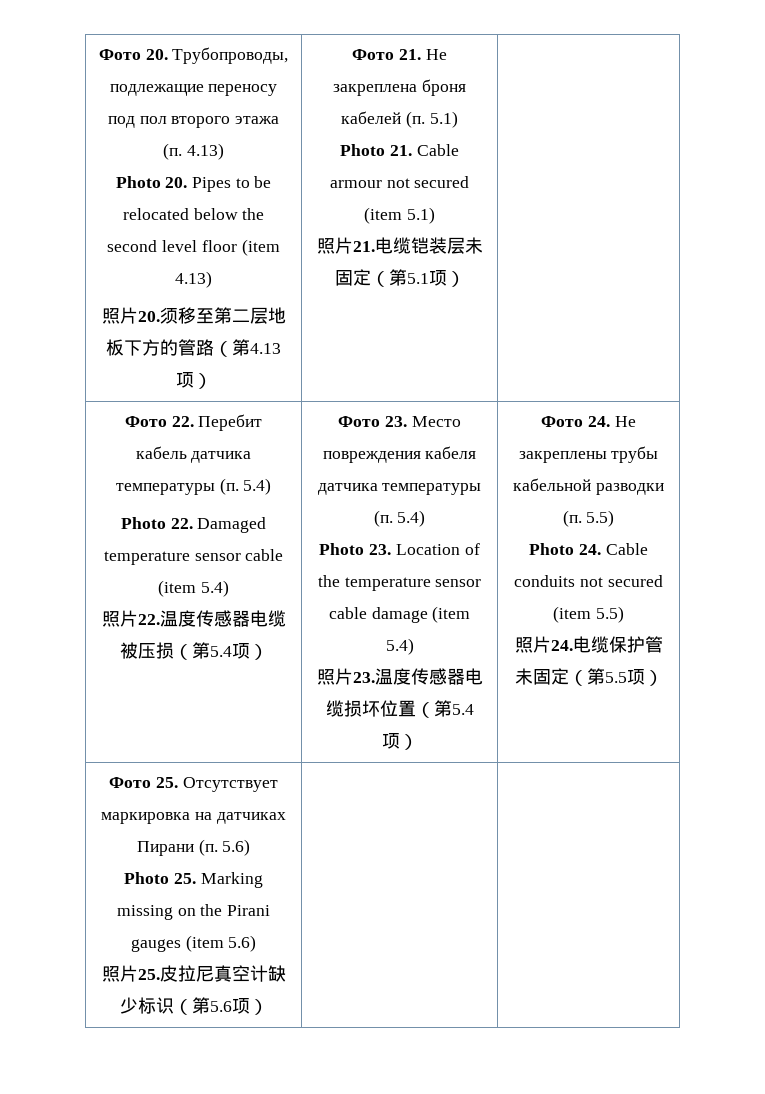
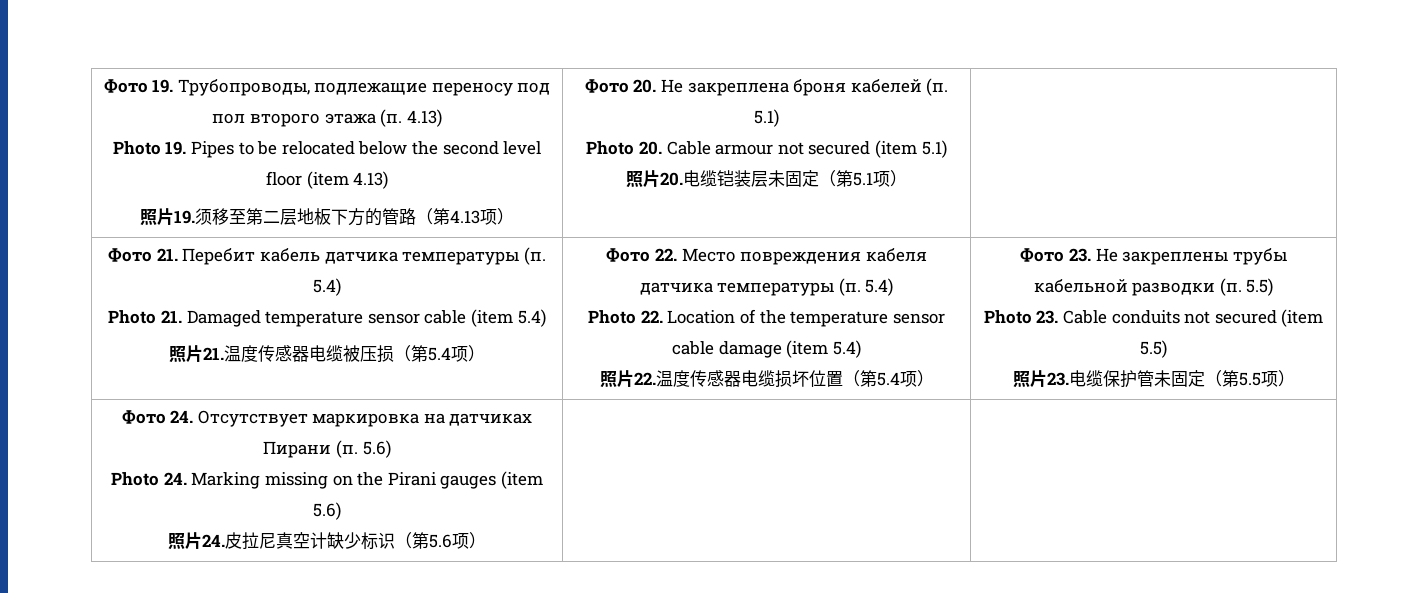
- Фото 20. Трубопроводы, подлежащие переносу под пол второго этажа (п. 4.13)
+ Фото 19. Трубопроводы, подлежащие переносу под пол второго этажа (п. 4.13)
- Photo 20. Pipes to be relocated below the second level floor (item 4.13)
+ Photo 19. Pipes to be relocated below the second level floor (item 4.13)
- 照片20.须移至第二层地板下方的管路（第4.13项）
+ 照片19.须移至第二层地板下方的管路（第4.13项）
- Фото 21. Не закреплена броня кабелей (п. 5.1)
+ Фото 20. Не закреплена броня кабелей (п. 5.1)
- Photo 21. Cable armour not secured (item 5.1)
+ Photo 20. Cable armour not secured (item 5.1)
- 照片21.电缆铠装层未固定（第5.1项）
+ 照片20.电缆铠装层未固定（第5.1项）
- Фото 22. Перебит кабель датчика температуры (п. 5.4)
+ Фото 21. Перебит кабель датчика температуры (п. 5.4)
- Photo 22. Damaged temperature sensor cable (item 5.4)
+ Photo 21. Damaged temperature sensor cable (item 5.4)
- 照片22.温度传感器电缆被压损（第5.4项）
+ 照片21.温度传感器电缆被压损（第5.4项）
- Фото 23. Место повреждения кабеля датчика температуры (п. 5.4)
+ Фото 22. Место повреждения кабеля датчика температуры (п. 5.4)
- Photo 23. Location of the temperature sensor cable damage (item 5.4)
+ Photo 22. Location of the temperature sensor cable damage (item 5.4)
- 照片23.温度传感器电缆损坏位置（第5.4项）
+ 照片22.温度传感器电缆损坏位置（第5.4项）
- Фото 24. Не закреплены трубы кабельной разводки (п. 5.5)
+ Фото 23. Не закреплены трубы кабельной разводки (п. 5.5)
- Photo 24. Cable conduits not secured (item 5.5)
+ Photo 23. Cable conduits not secured (item 5.5)
- 照片24.电缆保护管未固定（第5.5项）
+ 照片23.电缆保护管未固定（第5.5项）
- Фото 25. Отсутствует маркировка на датчиках Пирани (п. 5.6)
- Photo 25. Marking missing on the Pirani gauges (item 5.6)
- 照片25.皮拉尼真空计缺少标识（第5.6项） | |
+ Фото 24. Отсутствует маркировка на датчиках Пирани (п. 5.6)
+ Photo 24. Marking missing on the Pirani gauges (item 5.6)
+ 照片24.皮拉尼真空计缺少标识（第5.6项） | |

